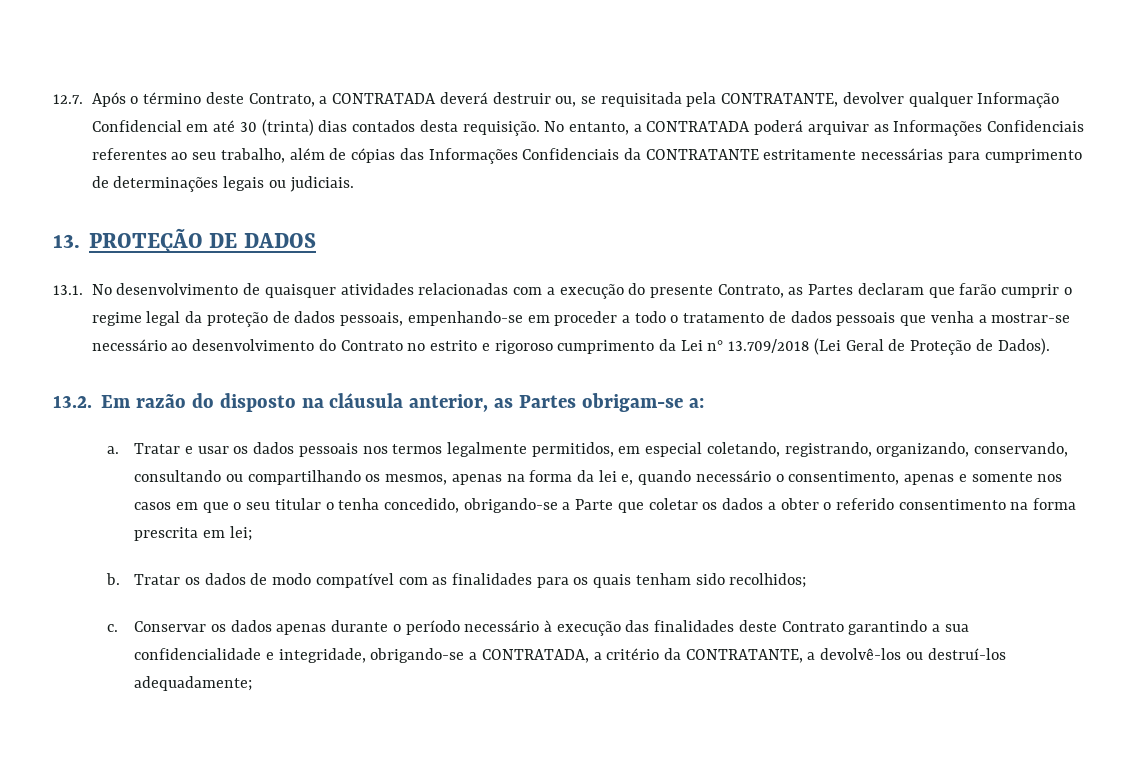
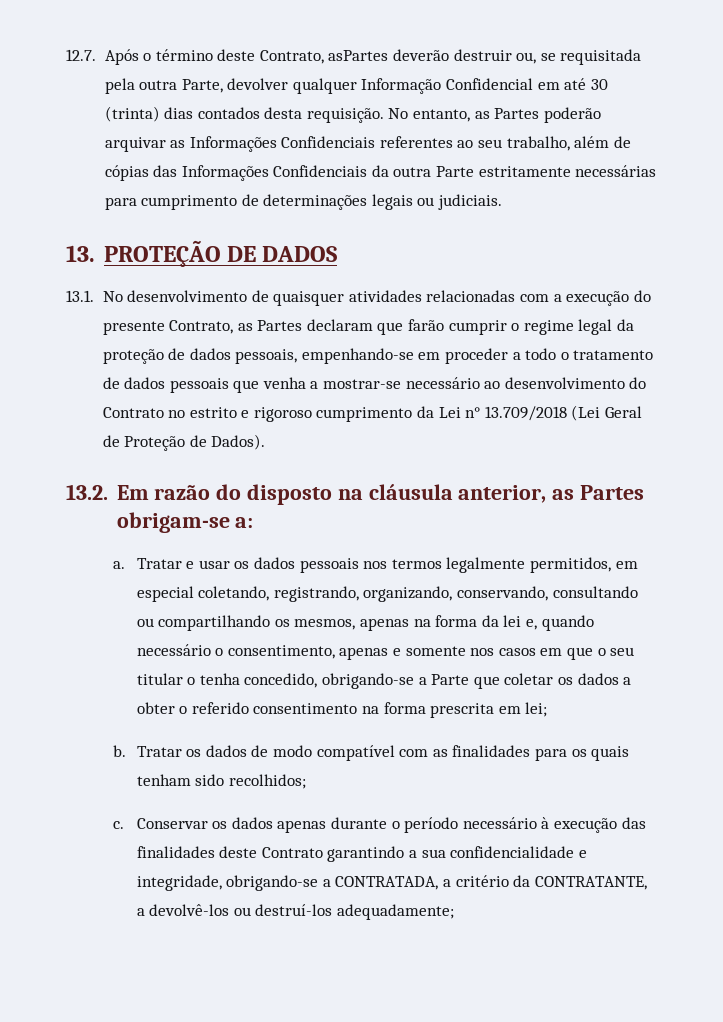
- 12.7. Após o término deste Contrato, a CONTRATADA deverá destruir ou, se requisitada pela CONTRATANTE, devolver qualquer Informação Confidencial em até 30 (trinta) dias contados desta requisição.
+ 12.7. Após o término deste Contrato, asPartes deverão destruir ou, se requisitada pela outra Parte, devolver qualquer Informação Confidencial em até 30 (trinta) dias contados desta requisição.
- No entanto, a CONTRATADA poderá arquivar as Informações Confidenciais referentes ao seu trabalho, além de cópias das Informações Confidenciais da CONTRATANTE estritamente necessárias para cumprimento de determinações legais ou judiciais.
+ No entanto, as Partes poderão arquivar as Informações Confidenciais referentes ao seu trabalho, além de cópias das Informações Confidenciais da outra Parte estritamente necessárias para cumprimento de determinações legais ou judiciais.

